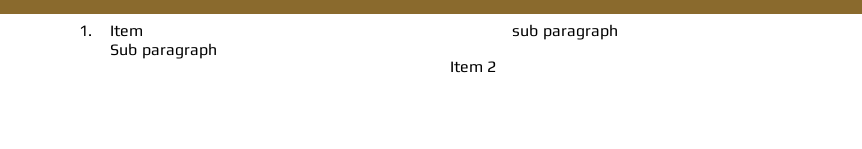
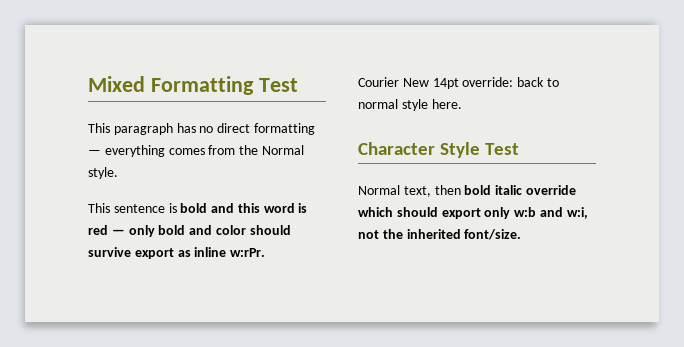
- 1. Item
- Sub paragraph
- sub paragraph
- Item 2
+ Mixed Formatting Test
+ This paragraph has no direct formatting — everything comes from the Normal style.
+ This sentence is bold and this word is red — only bold and color should survive export as inline w:rPr.
+ Courier New 14pt override: back to normal style here.
+ Character Style Test
+ Normal text, then bold italic override which should export only w:b and w:i, not the inherited font/size.

